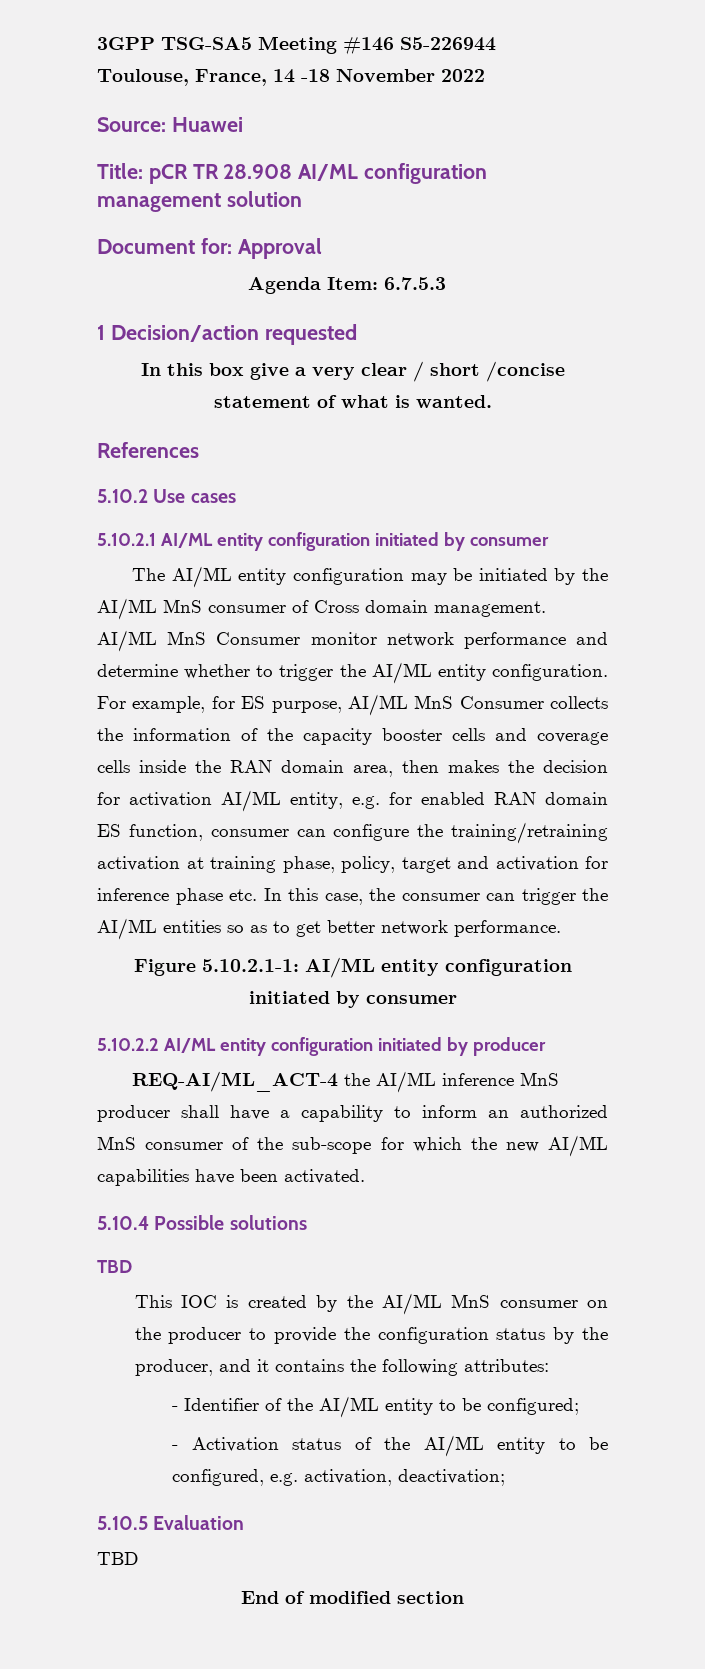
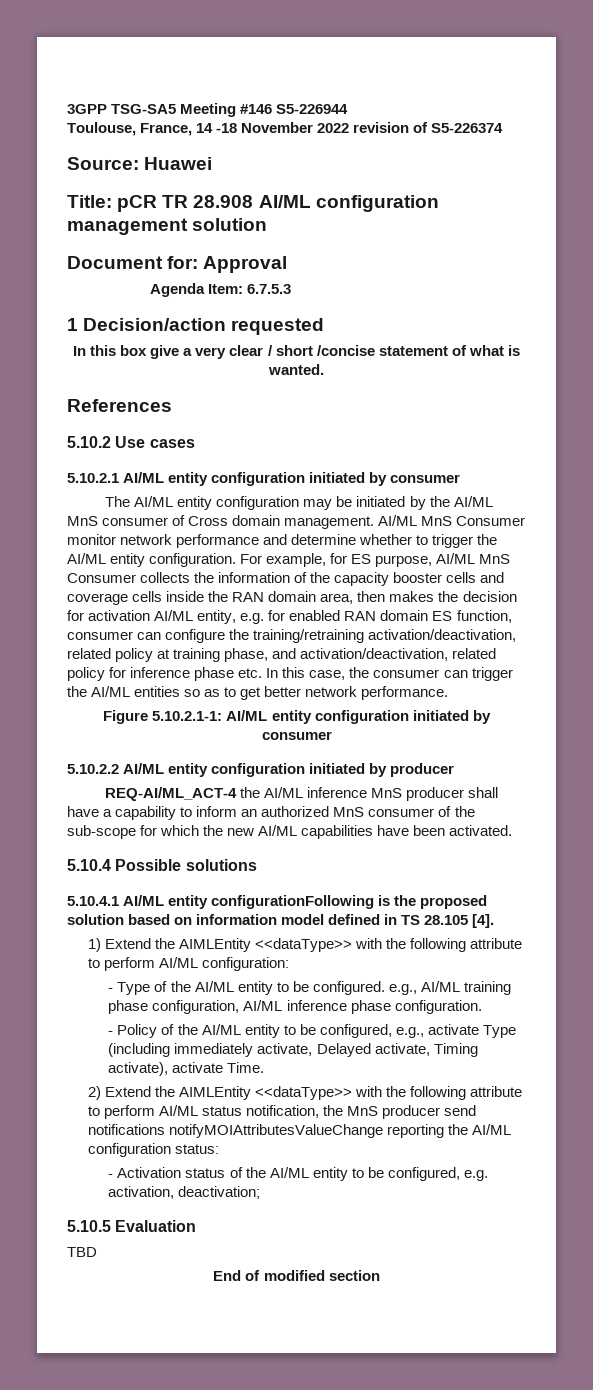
- Toulouse, France, 14 -18 November 2022
+ Toulouse, France, 14 -18 November 2022 revision of S5-226374
- For example, for ES purpose, AI/ML MnS Consumer collects the information of the capacity booster cells and coverage cells inside the RAN domain area, then makes the decision for activation AI/ML entity, e.g. for enabled RAN domain ES function, consumer can configure the training/retraining activation at training phase, policy, target and activation for inference phase etc. In this case, the consumer can trigger the AI/ML entities so as to get better network performance.
+ For example, for ES purpose, AI/ML MnS Consumer collects the information of the capacity booster cells and coverage cells inside the RAN domain area, then makes the decision for activation AI/ML entity, e.g. for enabled RAN domain ES function, consumer can configure the training/retraining activation/deactivation, related policy at training phase, and activation/deactivation, related policy for inference phase etc. In this case, the consumer can trigger the AI/ML entities so as to get better network performance.
  5.10.4 Possible solutions
- TBD
- This IOC is created by the AI/ML MnS consumer on the producer to provide the configuration status by the producer, and it contains the following attributes:
- - Identifier of the AI/ML entity to be configured;
+ 5.10.4.1 AI/ML entity configurationFollowing is the proposed solution based on information model defined in TS 28.105 [4].
+ 1) Extend the AIMLEntity <<dataType>> with the following attribute to perform AI/ML configuration:
+ - Type of the AI/ML entity to be configured. e.g., AI/ML training phase configuration, AI/ML inference phase configuration.
+ - Policy of the AI/ML entity to be configured, e.g., activate Type (including immediately activate, Delayed activate, Timing activate), activate Time.
+ 2) Extend the AIMLEntity <<dataType>> with the following attribute to perform AI/ML status notification, the MnS producer send notifications notifyMOIAttributesValueChange reporting the AI/ML configuration status:

